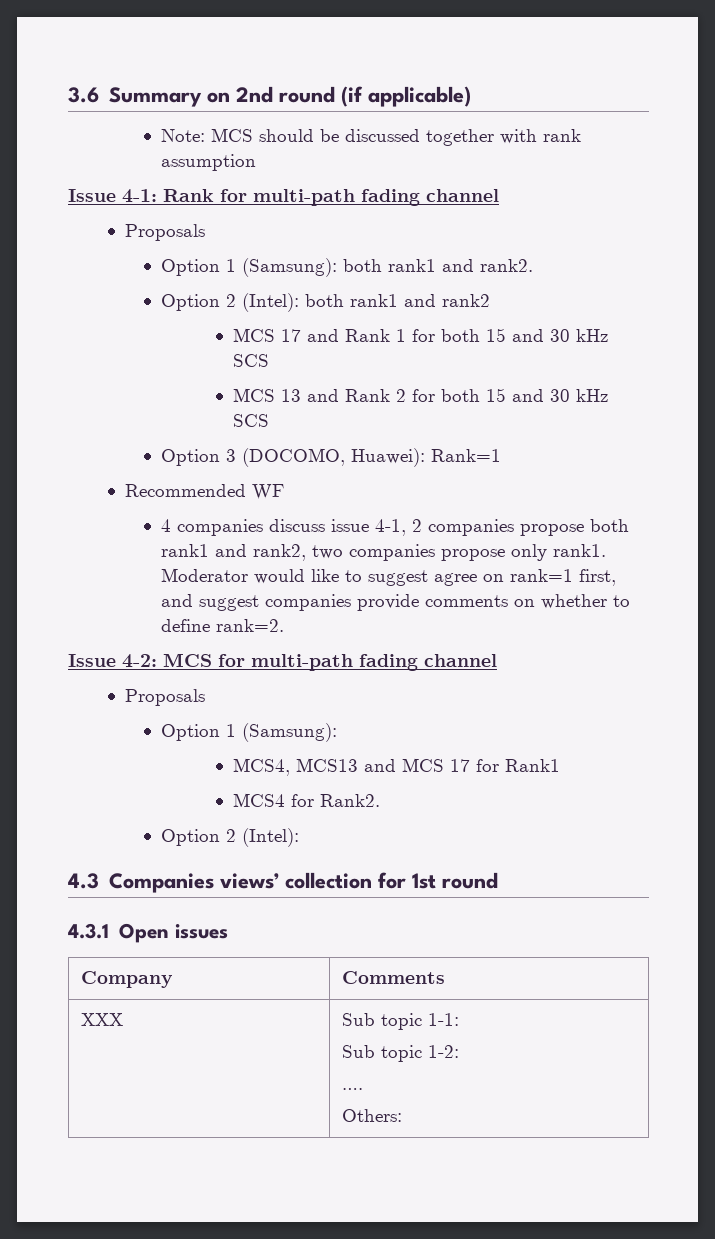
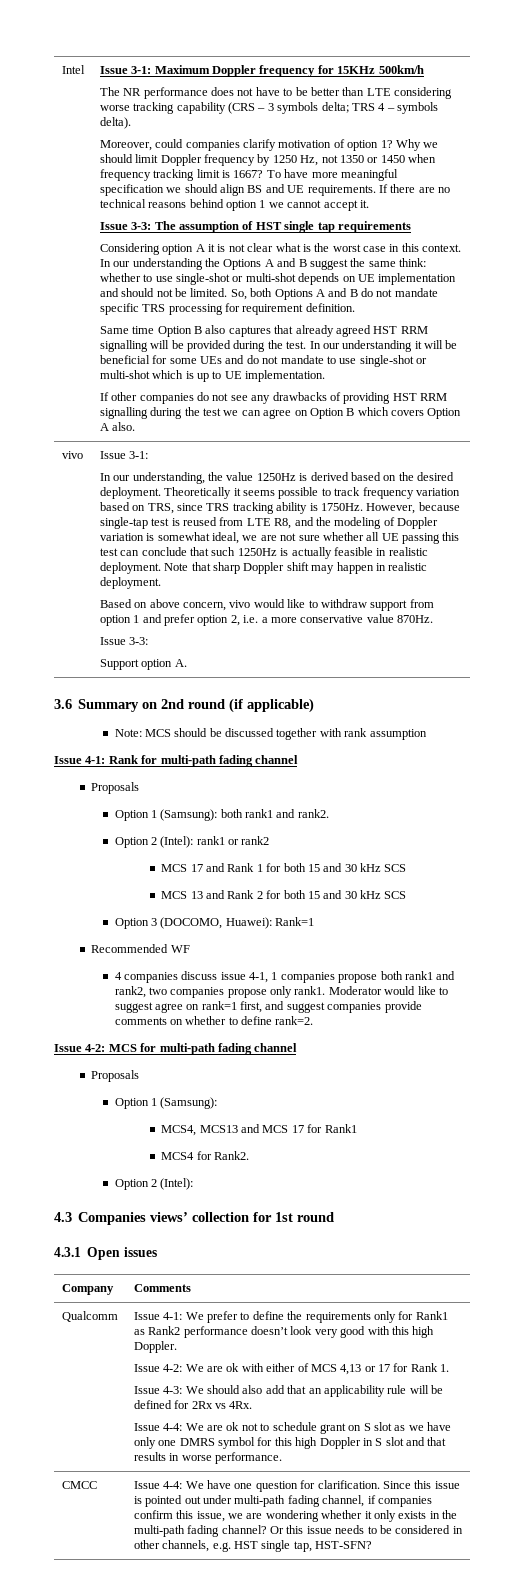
+ Intel | Issue 3-1: Maximum Doppler frequency for 15KHz 500km/h
+ The NR performance does not have to be better than LTE considering worse tracking capability (CRS – 3 symbols delta; TRS 4 – symbols delta).
+ Moreover, could companies clarify motivation of option 1? Why we should limit Doppler frequency by 1250 Hz, not 1350 or 1450 when frequency tracking limit is 1667? To have more meaningful specification we should align BS and UE requirements. If there are no technical reasons behind option 1 we cannot accept it.
+ Issue 3-3: The assumption of HST single tap requirements
+ Considering option A it is not clear what is the worst case in this context. In our understanding the Options A and B suggest the same think: whether to use single-shot or multi-shot depends on UE implementation and should not be limited. So, both Options A and B do not mandate specific TRS processing for requirement definition.
+ Same time Option B also captures that already agreed HST RRM signalling will be provided during the test. In our understanding it will be beneficial for some UEs and do not mandate to use single-shot or multi-shot which is up to UE implementation.
+ If other companies do not see any drawbacks of providing HST RRM signalling during the test we can agree on Option B which covers Option A also.
+ vivo | Issue 3-1:
+ In our understanding, the value 1250Hz is derived based on the desired deployment. Theoretically it seems possible to track frequency variation based on TRS, since TRS tracking ability is 1750Hz. However, because single-tap test is reused from LTE R8, and the modeling of Doppler variation is somewhat ideal, we are not sure whether all UE passing this test can conclude that such 1250Hz is actually feasible in realistic deployment. Note that sharp Doppler shift may happen in realistic deployment.
+ Based on above concern, vivo would like to withdraw support from option 1 and prefer option 2, i.e. a more conservative value 870Hz.
+ Issue 3-3:
+ Support option A.
- Option 2 (Intel): both rank1 and rank2
+ Option 2 (Intel): rank1 or rank2
- 4 companies discuss issue 4-1, 2 companies propose both rank1 and rank2, two companies propose only rank1.
+ 4 companies discuss issue 4-1, 1 companies propose both rank1 and rank2, two companies propose only rank1.
- XXX | Sub topic 1-1:
- Sub topic 1-2:
- ….
- Others:
+ Qualcomm | Issue 4-1: We prefer to define the requirements only for Rank1 as Rank2 performance doesn’t look very good with this high Doppler.
+ Issue 4-2: We are ok with either of MCS 4,13 or 17 for Rank 1.
+ Issue 4-3: We should also add that an applicability rule will be defined for 2Rx vs 4Rx.
+ Issue 4-4: We are ok not to schedule grant on S slot as we have only one DMRS symbol for this high Doppler in S slot and that results in worse performance.
+ CMCC | Issue 4-4: We have one question for clarification. Since this issue is pointed out under multi-path fading channel, if companies confirm this issue, we are wondering whether it only exists in the multi-path fading channel? Or this issue needs to be considered in other channels, e.g. HST single tap, HST-SFN?

